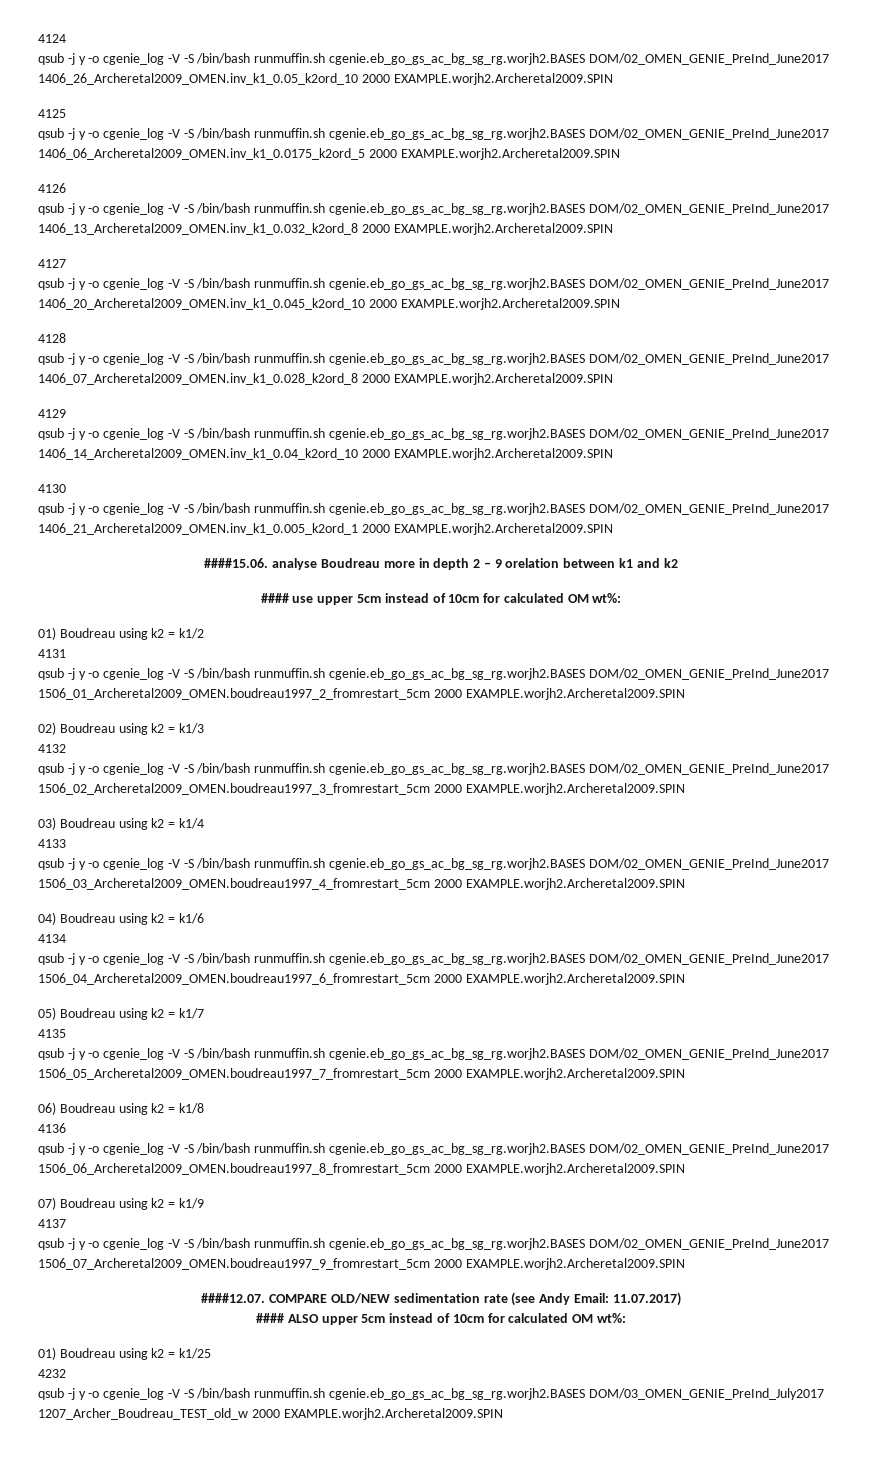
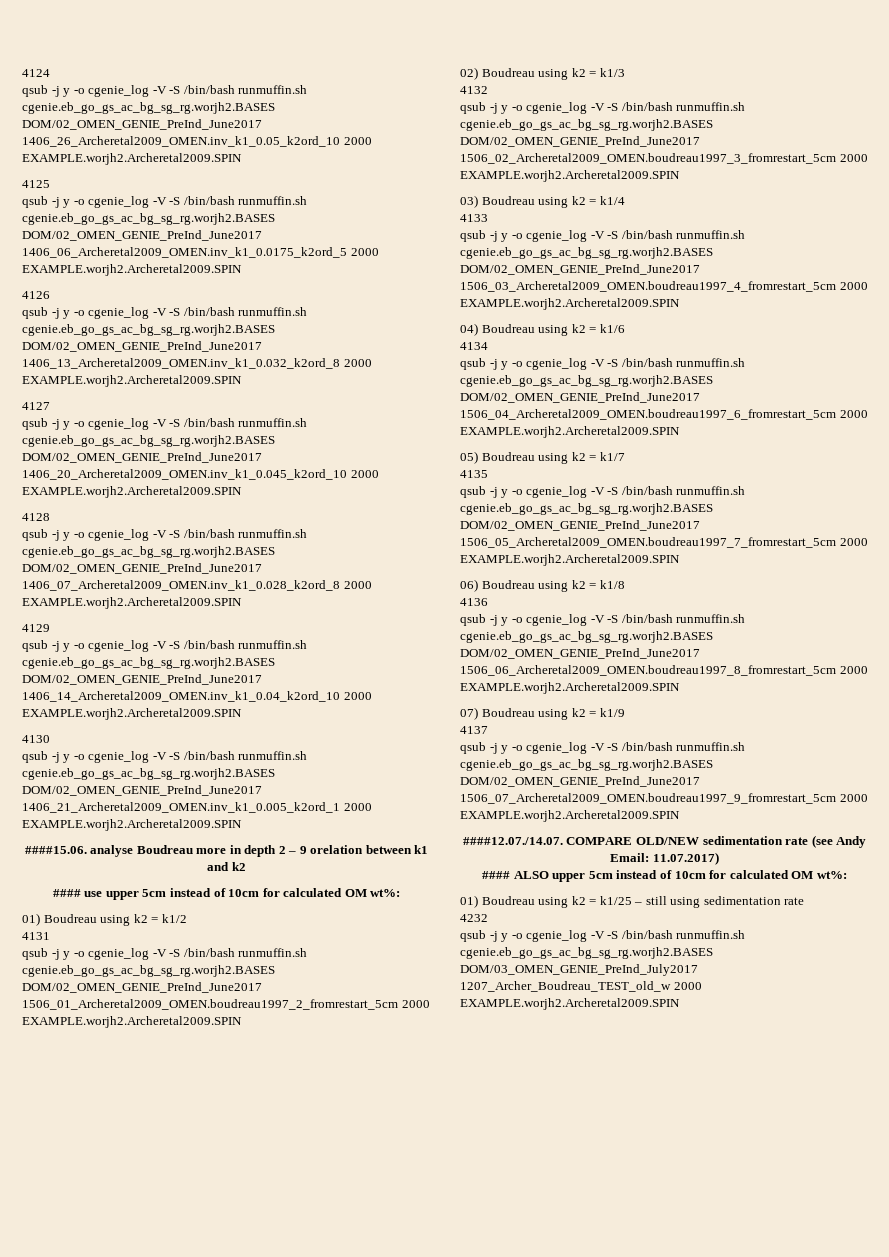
- ####12.07. COMPARE OLD/NEW sedimentation rate (see Andy Email: 11.07.2017)
+ ####12.07./14.07. COMPARE OLD/NEW sedimentation rate (see Andy Email: 11.07.2017)
- 01) Boudreau using k2 = k1/25
+ 01) Boudreau using k2 = k1/25 – still using sedimentation rate

